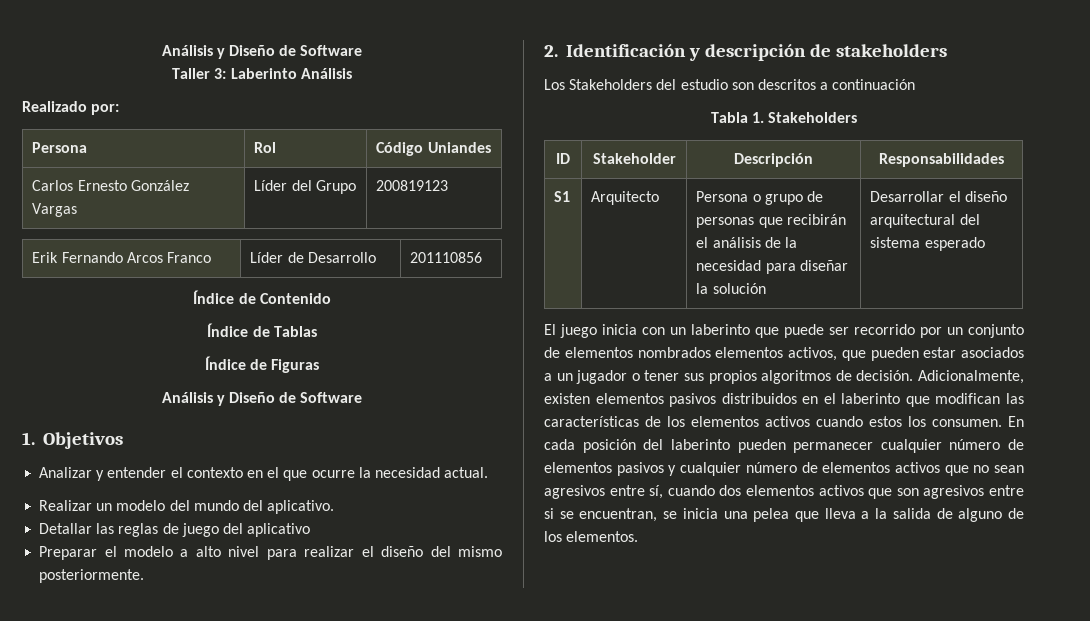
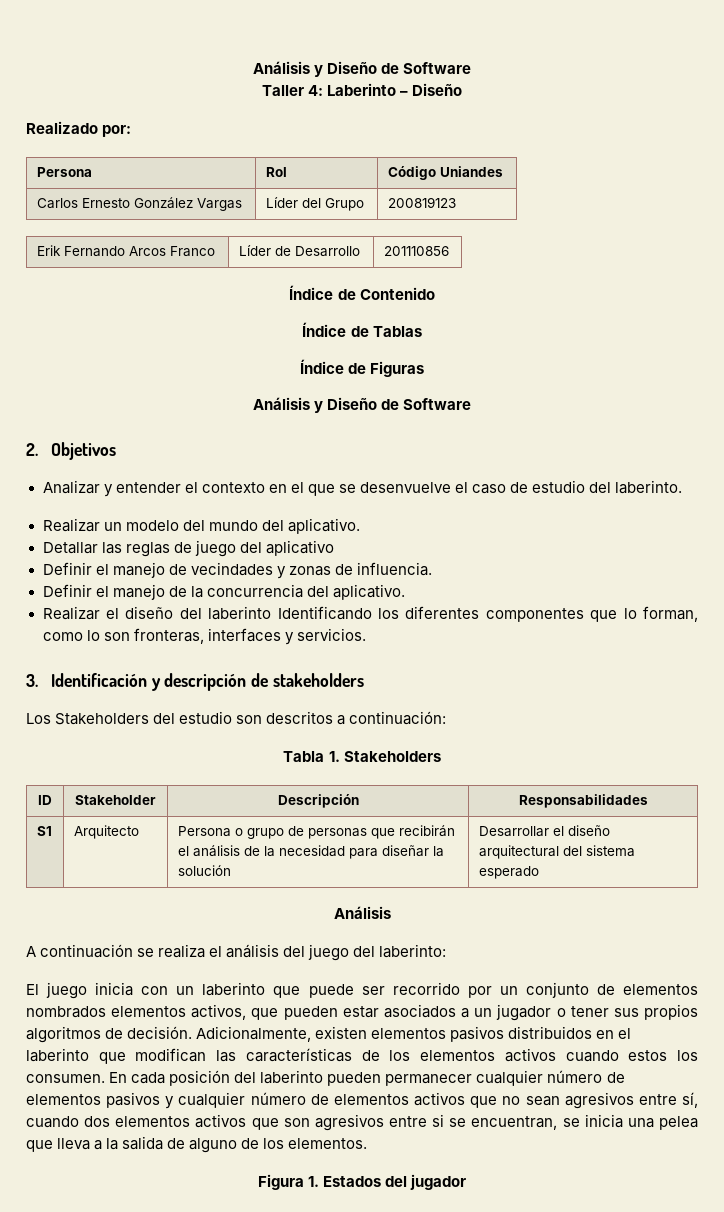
- Taller 3: Laberinto Análisis
+ Taller 4: Laberinto – Diseño
- 1. Objetivos
+ 2. Objetivos
- Analizar y entender el contexto en el que ocurre la necesidad actual.
+ Analizar y entender el contexto en el que se desenvuelve el caso de estudio del laberinto.
- Preparar el modelo a alto nivel para realizar el diseño del mismo posteriormente.
- 2. Identificación y descripción de stakeholders
+ Definir el manejo de vecindades y zonas de influencia.
+ Definir el manejo de la concurrencia del aplicativo.
+ Realizar el diseño del laberinto Identificando los diferentes componentes que lo forman, como lo son fronteras, interfaces y servicios.
+ 3. Identificación y descripción de stakeholders
- Los Stakeholders del estudio son descritos a continuación
+ Los Stakeholders del estudio son descritos a continuación:
  S1 | Arquitecto | Persona o grupo de personas que recibirán el análisis de la necesidad para diseñar la solución | Desarrollar el diseño arquitectural del sistema esperado
+ Análisis
+ A continuación se realiza el análisis del juego del laberinto:
+ Figura 1. Estados del jugador

